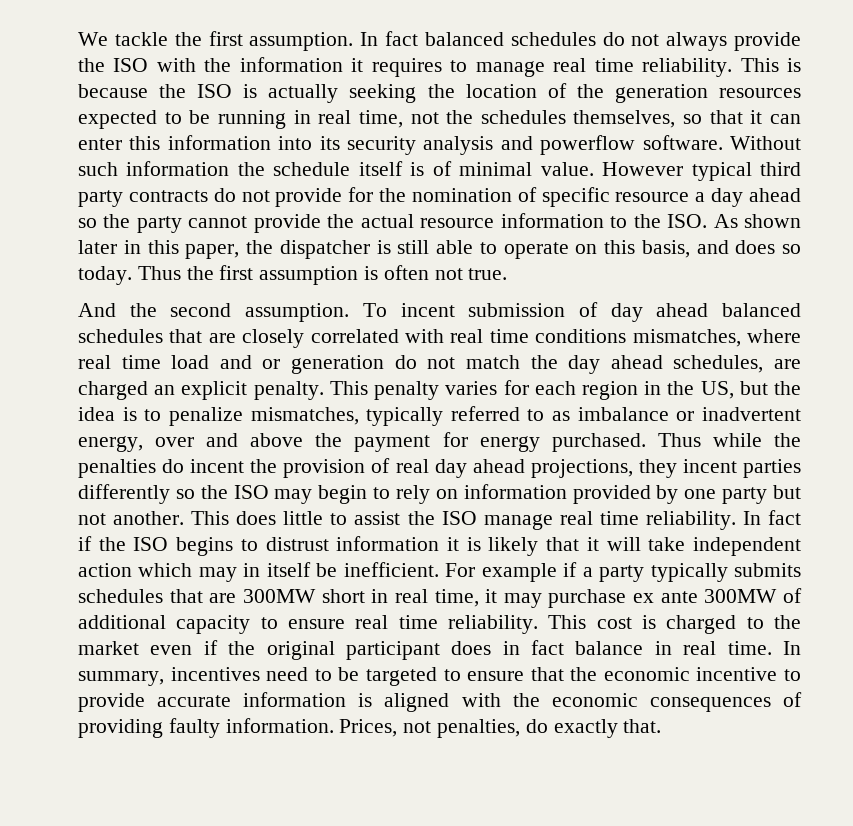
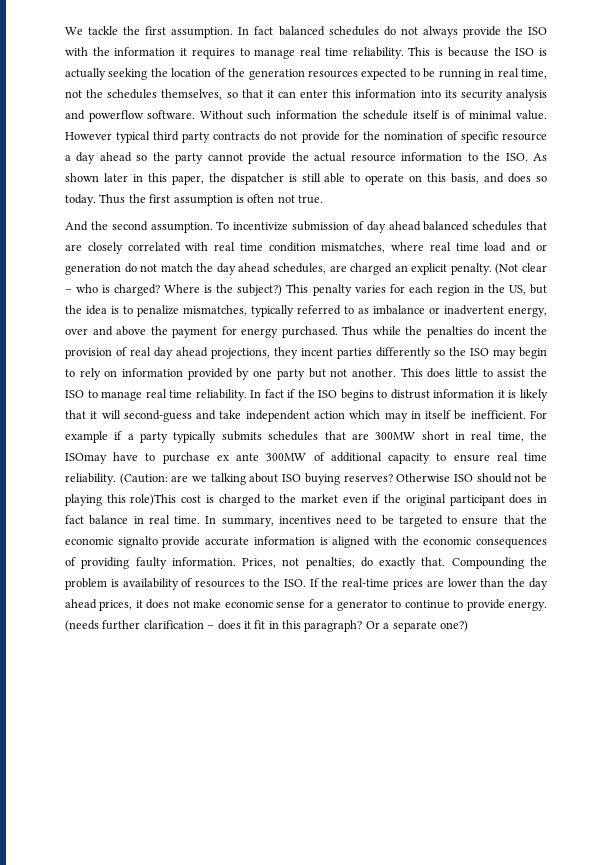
- To incent submission of day ahead balanced schedules that are closely correlated with real time conditions mismatches, where real time load and or generation do not match the day ahead schedules, are charged an explicit penalty.
+ To incentivize submission of day ahead balanced schedules that are closely correlated with real time condition mismatches, where real time load and or generation do not match the day ahead schedules, are charged an explicit penalty.
+ (Not clear – who is charged? Where is the subject?)
- This does little to assist the ISO manage real time reliability.
+ This does little to assist the ISO to manage real time reliability.
- In fact if the ISO begins to distrust information it is likely that it will take independent action which may in itself be inefficient.
+ In fact if the ISO begins to distrust information it is likely that it will second-guess and take independent action which may in itself be inefficient.
- For example if a party typically submits schedules that are 300MW short in real time, it may purchase ex ante 300MW of additional capacity to ensure real time reliability.
+ For example if a party typically submits schedules that are 300MW short in real time, the ISOmay have to purchase ex ante 300MW of additional capacity to ensure real time reliability.
- This cost is charged to the market even if the original participant does in fact balance in real time.
+ (Caution: are we talking about ISO buying reserves? Otherwise ISO should not be playing this role)This cost is charged to the market even if the original participant does in fact balance in real time.
- In summary, incentives need to be targeted to ensure that the economic incentive to provide accurate information is aligned with the economic consequences of providing faulty information.
+ In summary, incentives need to be targeted to ensure that the economic signalto provide accurate information is aligned with the economic consequences of providing faulty information.
+ Compounding the problem is availability of resources to the ISO. If the real-time prices are lower than the day ahead prices, it does not make economic sense for a generator to continue to provide energy. (needs further clarification – does it fit in this paragraph? Or a separate one?)

